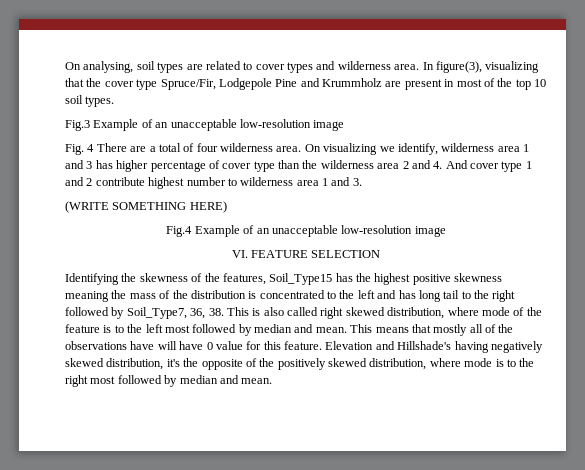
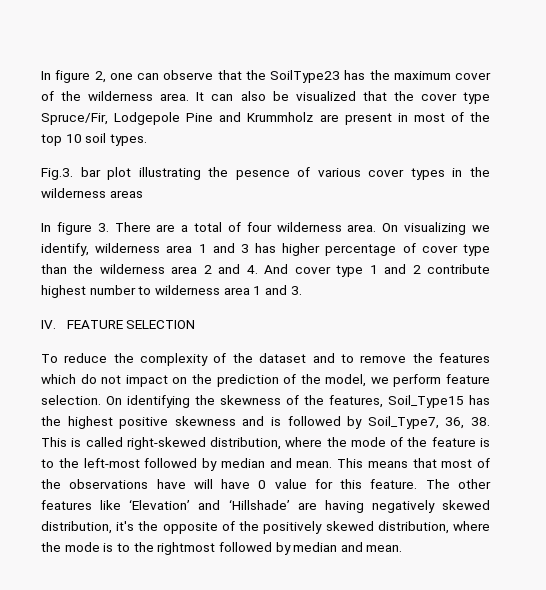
- On analysing, soil types are related to cover types and wilderness area. In figure(3), visualizing that the cover type Spruce/Fir, Lodgepole Pine and Krummholz are present in most of the top 10 soil types.
+ In figure 2, one can observe that the SoilType23 has the maximum cover of the wilderness area. It can also be visualized that the cover type Spruce/Fir, Lodgepole Pine and Krummholz are present in most of the top 10 soil types.
- Fig.3 Example of an unacceptable low-resolution image
- Fig. 4 There are a total of four wilderness area.
+ Fig.3. bar plot illustrating the pesence of various cover types in the wilderness areas
+ In figure 3. There are a total of four wilderness area.
- (WRITE SOMETHING HERE)
- Fig.4 Example of an unacceptable low-resolution image
- VI. FEATURE SELECTION
- Identifying the skewness of the features, Soil_Type15 has the highest positive skewness meaning the mass of the distribution is concentrated to the left and has long tail to the right followed by Soil_Type7, 36, 38. This is also called right skewed distribution, where mode of the feature is to the left most followed by median and mean.
+ IV. FEATURE SELECTION
+ To reduce the complexity of the dataset and to remove the features which do not impact on the prediction of the model, we perform feature selection. On identifying the skewness of the features, Soil_Type15 has the highest positive skewness and is followed by Soil_Type7, 36, 38. This is called right-skewed distribution, where the mode of the feature is to the left-most followed by median and mean.
- This means that mostly all of the observations have will have 0 value for this feature.
+ This means that most of the observations have will have 0 value for this feature.
- Elevation and Hillshade's having negatively skewed distribution, it's the opposite of the positively skewed distribution, where mode is to the right most followed by median and mean.
+ The other features like ‘Elevation’ and ‘Hillshade’ are having negatively skewed distribution, it's the opposite of the positively skewed distribution, where the mode is to the rightmost followed by median and mean.

